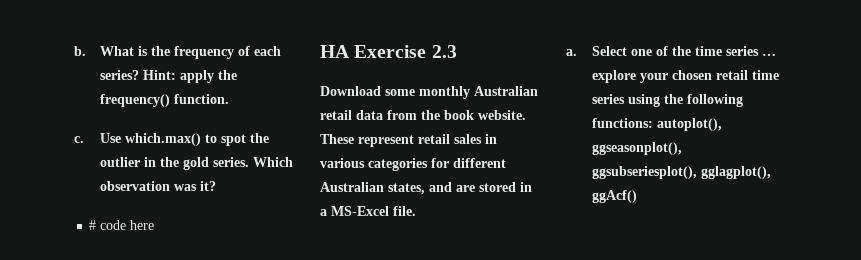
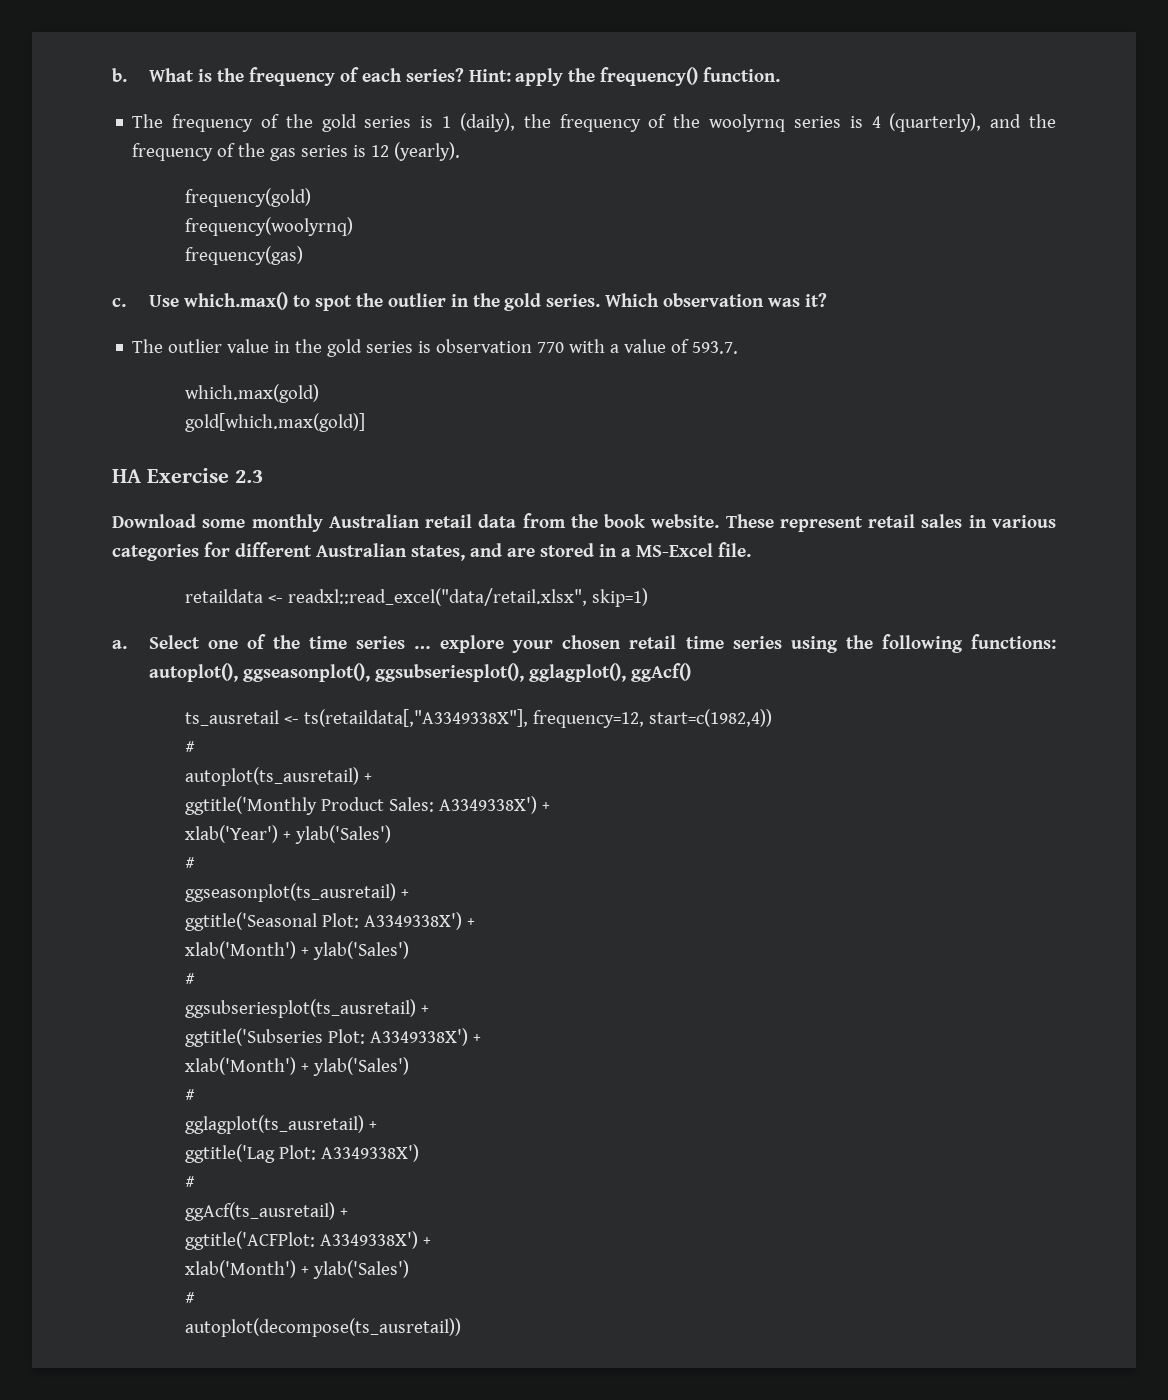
+ The frequency of the gold series is 1 (daily), the frequency of the woolyrnq series is 4 (quarterly), and the frequency of the gas series is 12 (yearly).
+ frequency(gold)
+ frequency(woolyrnq)
+ frequency(gas)
- # code here
+ The outlier value in the gold series is observation 770 with a value of 593.7.
+ which.max(gold)
+ gold[which.max(gold)]
+ retaildata <- readxl::read_excel("data/retail.xlsx", skip=1)
+ ts_ausretail <- ts(retaildata[,"A3349338X"], frequency=12, start=c(1982,4))
+ #
+ autoplot(ts_ausretail) +
+ ggtitle('Monthly Product Sales: A3349338X') +
+ xlab('Year') + ylab('Sales')
+ #
+ ggseasonplot(ts_ausretail) +
+ ggtitle('Seasonal Plot: A3349338X') +
+ xlab('Month') + ylab('Sales')
+ #
+ ggsubseriesplot(ts_ausretail) +
+ ggtitle('Subseries Plot: A3349338X') +
+ xlab('Month') + ylab('Sales')
+ #
+ gglagplot(ts_ausretail) +
+ ggtitle('Lag Plot: A3349338X')
+ #
+ ggAcf(ts_ausretail) +
+ ggtitle('ACFPlot: A3349338X') +
+ xlab('Month') + ylab('Sales')
+ #
+ autoplot(decompose(ts_ausretail))

